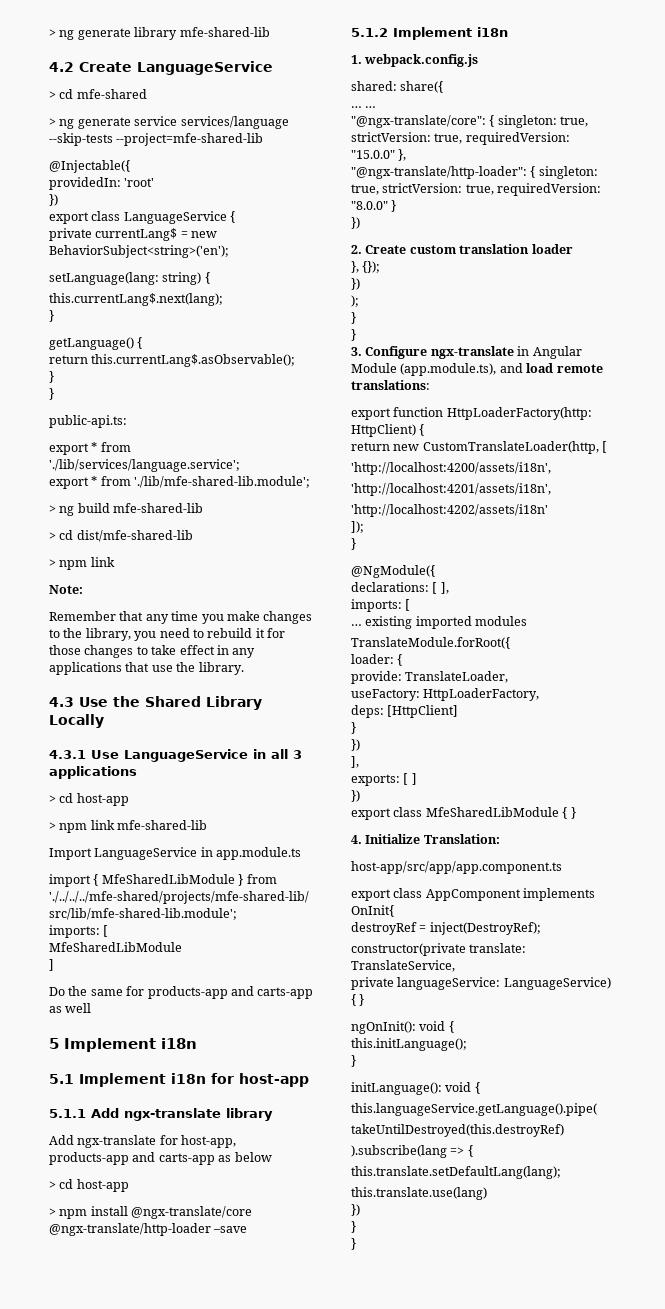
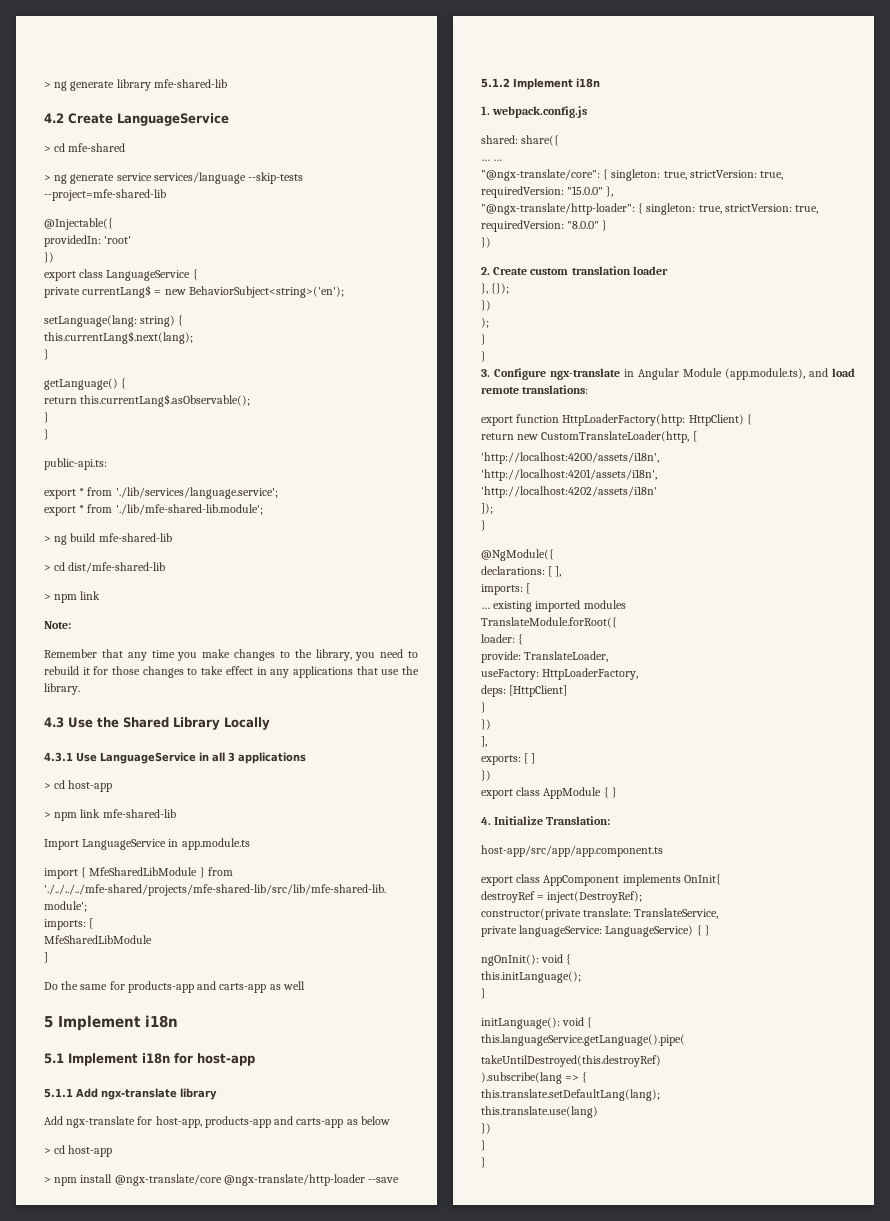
- > npm install @ngx-translate/core @ngx-translate/http-loader –save
+ > npm install @ngx-translate/core @ngx-translate/http-loader --save
- export class MfeSharedLibModule { }
+ export class AppModule { }

